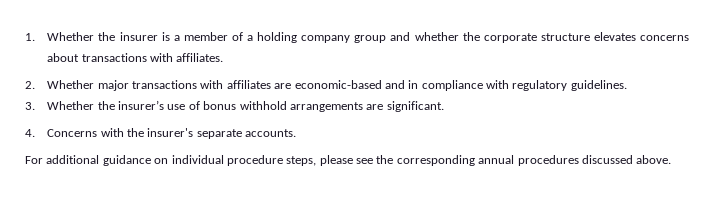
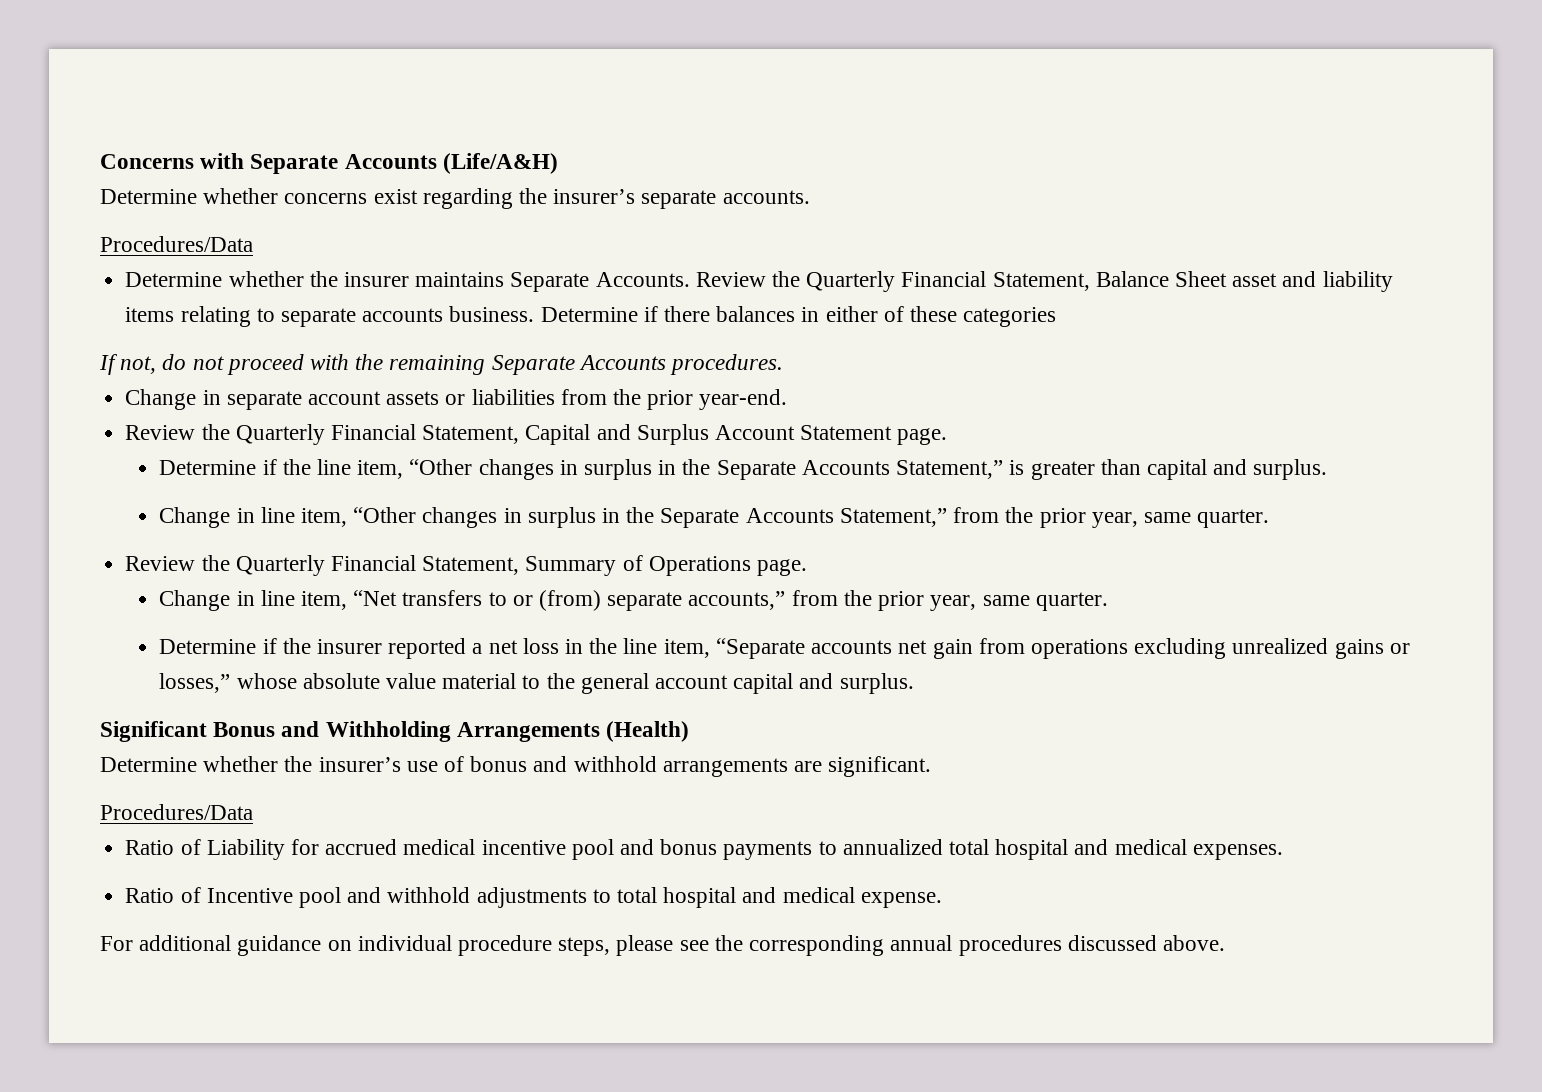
- 1. Whether the insurer is a member of a holding company group and whether the corporate structure elevates concerns about transactions with affiliates.
- 2. Whether major transactions with affiliates are economic-based and in compliance with regulatory guidelines.
- 3. Whether the insurer’s use of bonus withhold arrangements are significant.
- 4. Concerns with the insurer's separate accounts.
+ Concerns with Separate Accounts (Life/A&H)
+ Determine whether concerns exist regarding the insurer’s separate accounts.
+ Procedures/Data
+ Determine whether the insurer maintains Separate Accounts. Review the Quarterly Financial Statement, Balance Sheet asset and liability items relating to separate accounts business. Determine if there balances in either of these categories
+ If not, do not proceed with the remaining Separate Accounts procedures.
+ Change in separate account assets or liabilities from the prior year-end.
+ Review the Quarterly Financial Statement, Capital and Surplus Account Statement page.
+ Determine if the line item, “Other changes in surplus in the Separate Accounts Statement,” is greater than capital and surplus.
+ Change in line item, “Other changes in surplus in the Separate Accounts Statement,” from the prior year, same quarter.
+ Review the Quarterly Financial Statement, Summary of Operations page.
+ Change in line item, “Net transfers to or (from) separate accounts,” from the prior year, same quarter.
+ Determine if the insurer reported a net loss in the line item, “Separate accounts net gain from operations excluding unrealized gains or losses,” whose absolute value material to the general account capital and surplus.
+ Significant Bonus and Withholding Arrangements (Health)
+ Determine whether the insurer’s use of bonus and withhold arrangements are significant.
+ Procedures/Data
+ Ratio of Liability for accrued medical incentive pool and bonus payments to annualized total hospital and medical expenses.
+ Ratio of Incentive pool and withhold adjustments to total hospital and medical expense.

